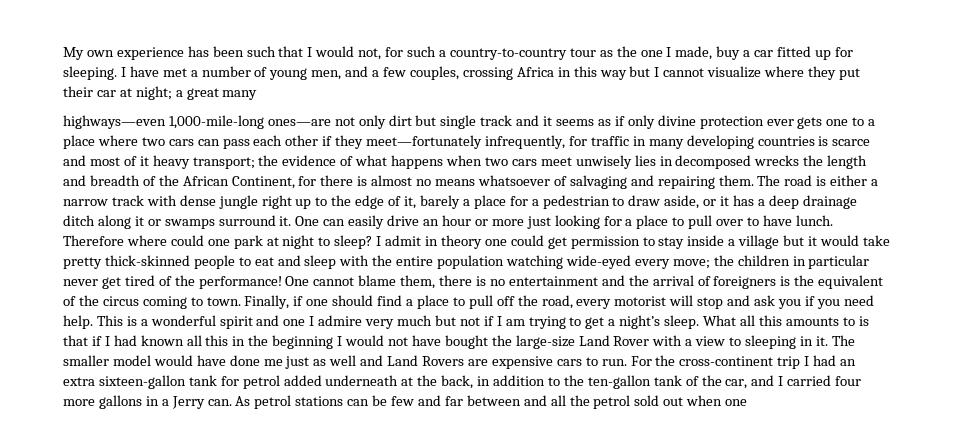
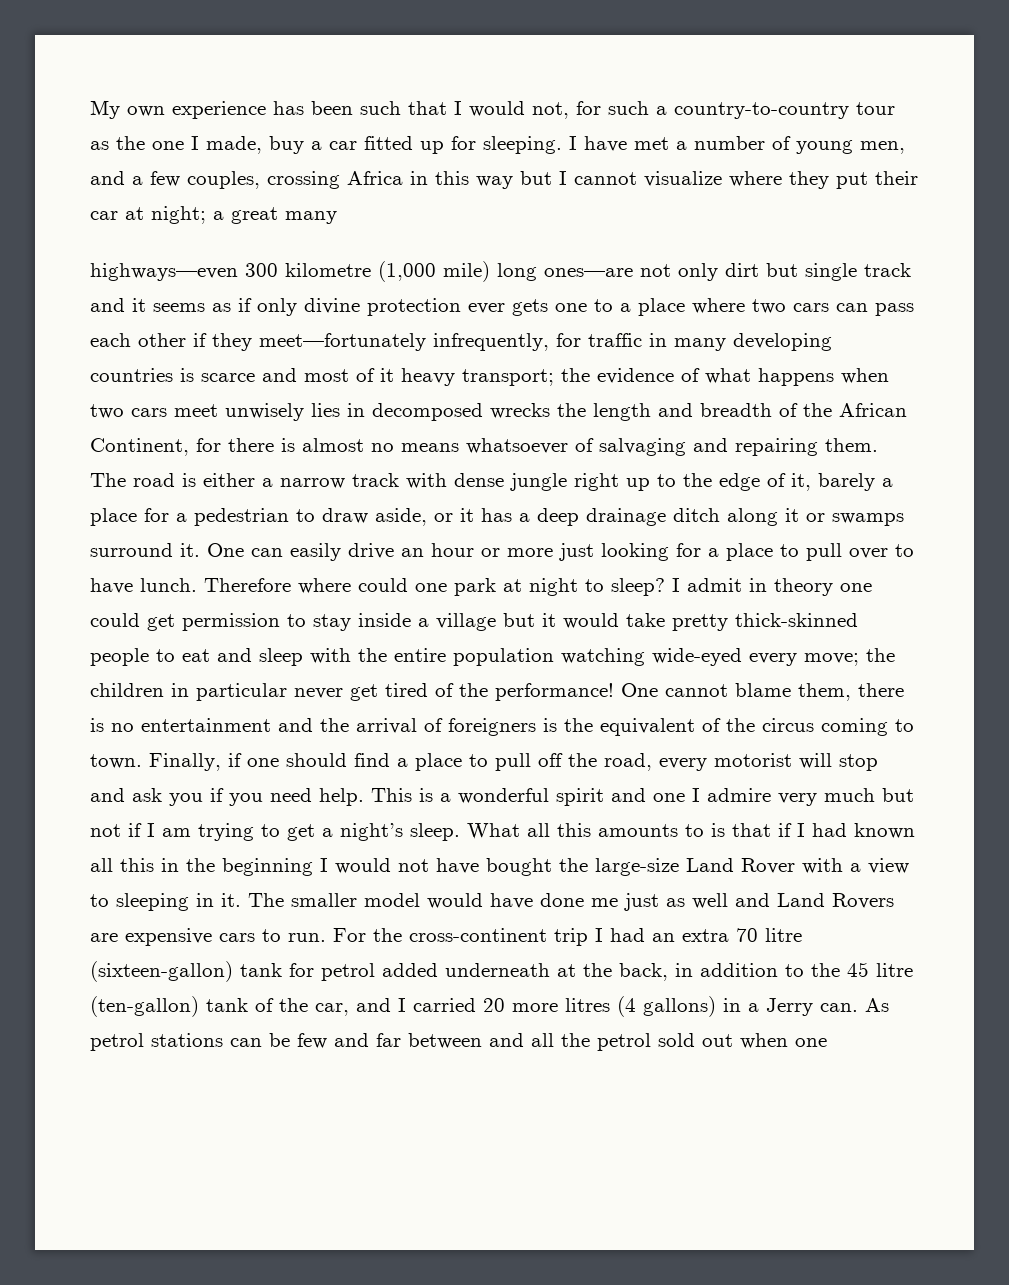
- highways—even 1,000-mile-long ones—are not only dirt but single track and it seems as if only divine protection ever gets one to a place where two cars can pass each other if they meet—fortunately infrequently, for traffic in many developing countries is scarce and most of it heavy transport;
+ highways—even 300 kilometre (1,000 mile) long ones—are not only dirt but single track and it seems as if only divine protection ever gets one to a place where two cars can pass each other if they meet—fortunately infrequently, for traffic in many developing countries is scarce and most of it heavy transport;
- For the cross-continent trip I had an extra sixteen-gallon tank for petrol added underneath at the back, in addition to the ten-gallon tank of the car, and I carried four more gallons in a Jerry can.
+ For the cross-continent trip I had an extra 70 litre (sixteen-gallon) tank for petrol added underneath at the back, in addition to the 45 litre (ten-gallon) tank of the car, and I carried 20 more litres (4 gallons) in a Jerry can.

